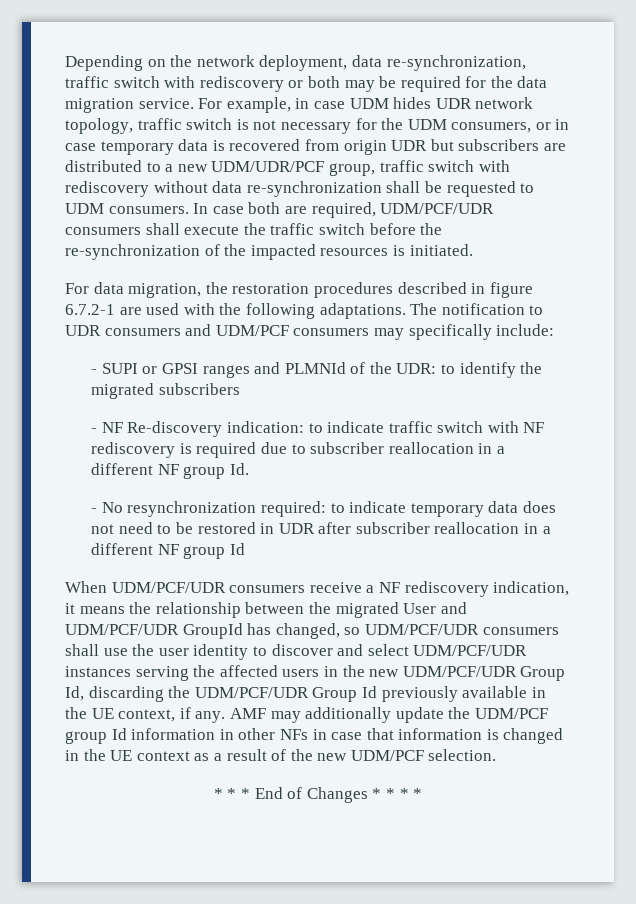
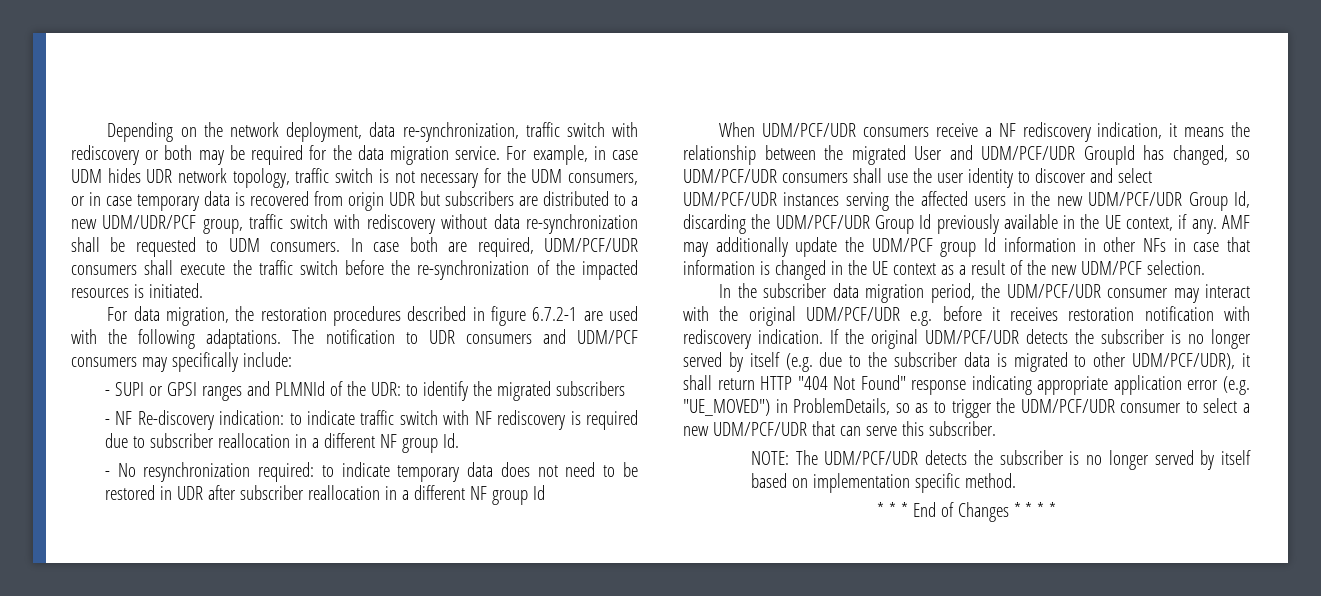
+ In the subscriber data migration period, the UDM/PCF/UDR consumer may interact with the original UDM/PCF/UDR e.g. before it receives restoration notification with rediscovery indication. If the original UDM/PCF/UDR detects the subscriber is no longer served by itself (e.g. due to the subscriber data is migrated to other UDM/PCF/UDR), it shall return HTTP "404 Not Found" response indicating appropriate application error (e.g. "UE_MOVED") in ProblemDetails, so as to trigger the UDM/PCF/UDR consumer to select a new UDM/PCF/UDR that can serve this subscriber.
+ NOTE: The UDM/PCF/UDR detects the subscriber is no longer served by itself based on implementation specific method.

